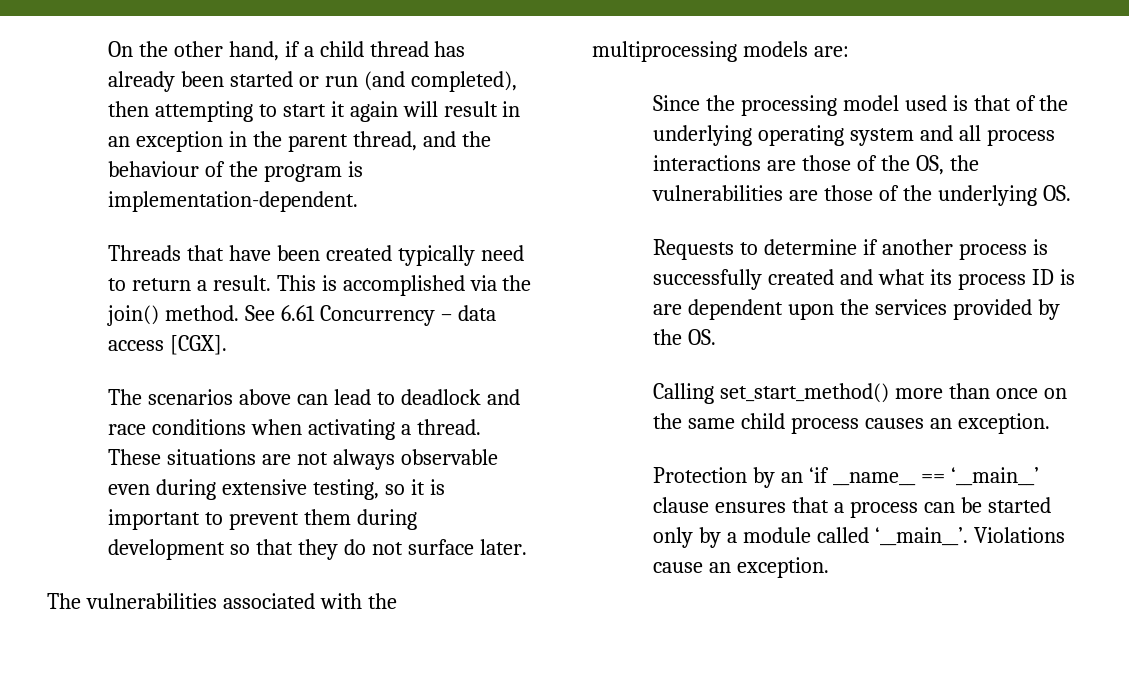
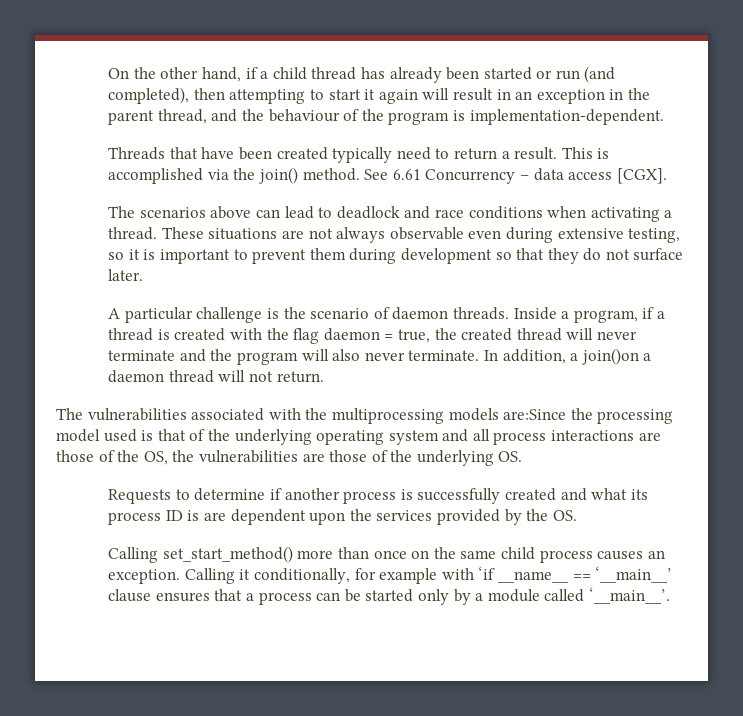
+ A particular challenge is the scenario of daemon threads. Inside a program, if a thread is created with the flag daemon = true, the created thread will never terminate and the program will also never terminate. In addition, a join()on a daemon thread will not return.
- The vulnerabilities associated with the multiprocessing models are:
- Since the processing model used is that of the underlying operating system and all process interactions are those of the OS, the vulnerabilities are those of the underlying OS.
+ The vulnerabilities associated with the multiprocessing models are:Since the processing model used is that of the underlying operating system and all process interactions are those of the OS, the vulnerabilities are those of the underlying OS.
- Calling set_start_method() more than once on the same child process causes an exception.
- Protection by an ‘if __name__ == ‘__main__’ clause ensures that a process can be started only by a module called ‘__main__’. Violations cause an exception.
+ Calling set_start_method() more than once on the same child process causes an exception. Calling it conditionally, for example with ‘if __name__ == ‘__main__’ clause ensures that a process can be started only by a module called ‘__main__’.

